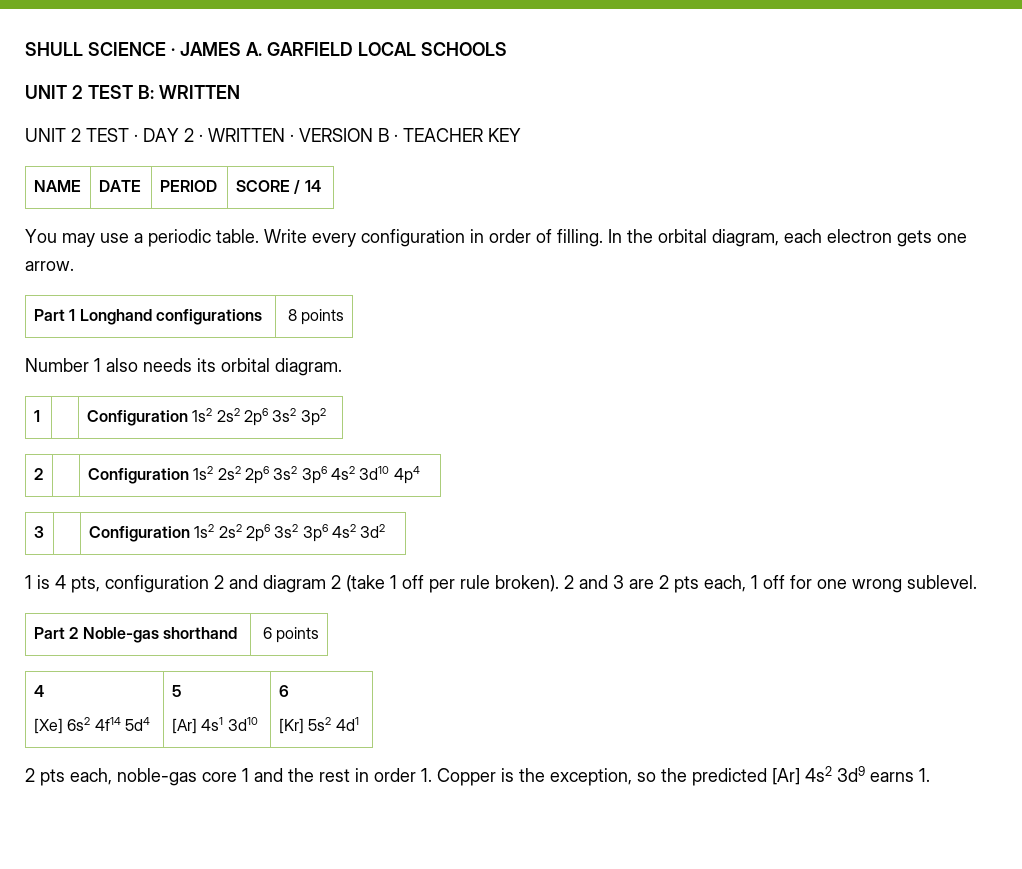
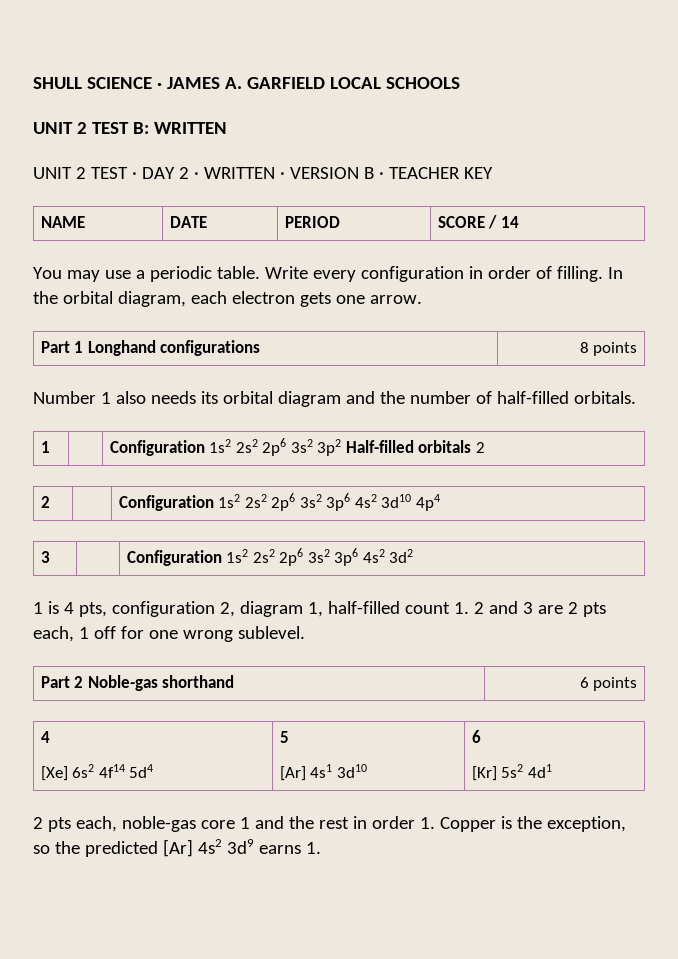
- Number 1 also needs its orbital diagram.
+ Number 1 also needs its orbital diagram and the number of half-filled orbitals.
- 1 | | Configuration 1s2 2s2 2p6 3s2 3p2
+ 1 | | Configuration 1s2 2s2 2p6 3s2 3p2 Half-filled orbitals 2
- 1 is 4 pts, configuration 2 and diagram 2 (take 1 off per rule broken). 2 and 3 are 2 pts each, 1 off for one wrong sublevel.
+ 1 is 4 pts, configuration 2, diagram 1, half-filled count 1. 2 and 3 are 2 pts each, 1 off for one wrong sublevel.

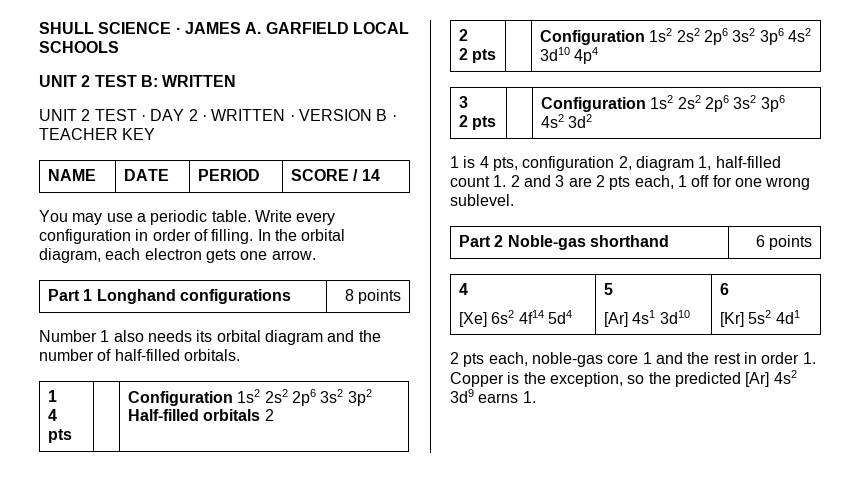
  Number 1 also needs its orbital diagram and the number of half-filled orbitals.
- 1 | | Configuration 1s2 2s2 2p6 3s2 3p2 Half-filled orbitals 2
- 2 | | Configuration 1s2 2s2 2p6 3s2 3p6 4s2 3d10 4p4
- 3 | | Configuration 1s2 2s2 2p6 3s2 3p6 4s2 3d2
+ 1
+ 4 pts | | Configuration 1s2 2s2 2p6 3s2 3p2 Half-filled orbitals 2
+ 2
+ 2 pts | | Configuration 1s2 2s2 2p6 3s2 3p6 4s2 3d10 4p4
+ 3
+ 2 pts | | Configuration 1s2 2s2 2p6 3s2 3p6 4s2 3d2

